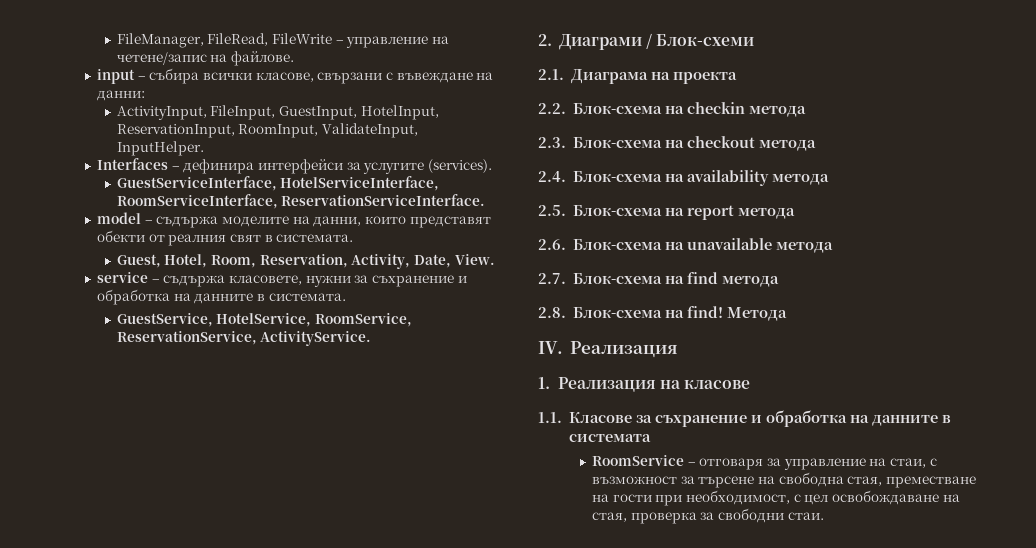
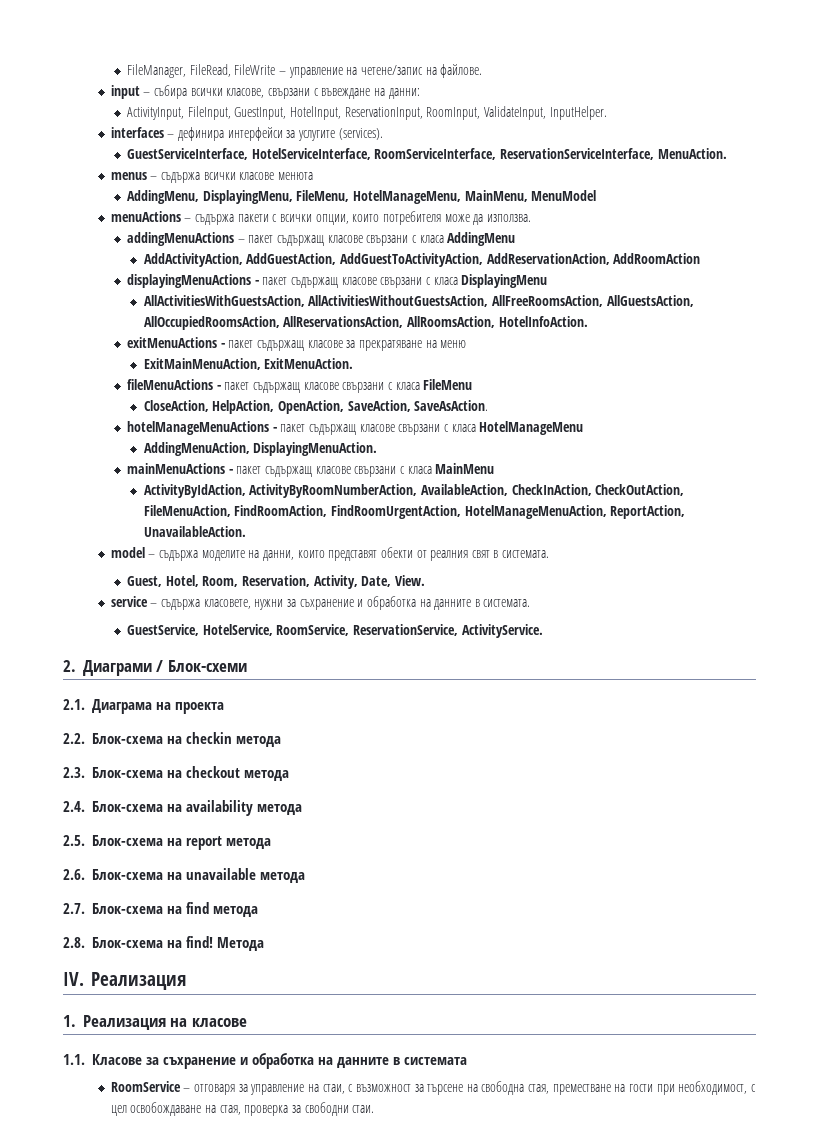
- Interfaces – дефинира интерфейси за услугите (services).
+ interfaces – дефинира интерфейси за услугите (services).
- GuestServiceInterface, HotelServiceInterface, RoomServiceInterface, ReservationServiceInterface.
+ GuestServiceInterface, HotelServiceInterface, RoomServiceInterface, ReservationServiceInterface, MenuAction.
+ menus – съдържа всички класове менюта
+ AddingMenu, DisplayingMenu, FileMenu, HotelManageMenu, MainMenu, MenuModel
+ menuActions – съдържа пакети с всички опции, които потребителя може да използва.
+ addingMenuActions – пакет съдържащ класове свързани с класа AddingMenu
+ AddActivityAction, AddGuestAction, AddGuestToActivityAction, AddReservationAction, AddRoomAction
+ displayingMenuActions - пакет съдържащ класове свързани с класа DisplayingMenu
+ AllActivitiesWithGuestsAction, AllActivitiesWithoutGuestsAction, AllFreeRoomsAction, AllGuestsAction, AllOccupiedRoomsAction, AllReservationsAction, AllRoomsAction, HotelInfoAction.
+ exitMenuActions - пакет съдържащ класове за прекратяване на меню
+ ExitMainMenuAction, ExitMenuAction.
+ fileMenuActions - пакет съдържащ класове свързани с класа FileMenu
+ CloseAction, HelpAction, OpenAction, SaveAction, SaveAsAction.
+ hotelManageMenuActions - пакет съдържащ класове свързани с класа HotelManageMenu
+ AddingMenuAction, DisplayingMenuAction.
+ mainMenuActions - пакет съдържащ класове свързани с класа MainMenu
+ ActivityByIdAction, ActivityByRoomNumberAction, AvailableAction, CheckInAction, CheckOutAction, FileMenuAction, FindRoomAction, FindRoomUrgentAction, HotelManageMenuAction, ReportAction, UnavailableAction.

